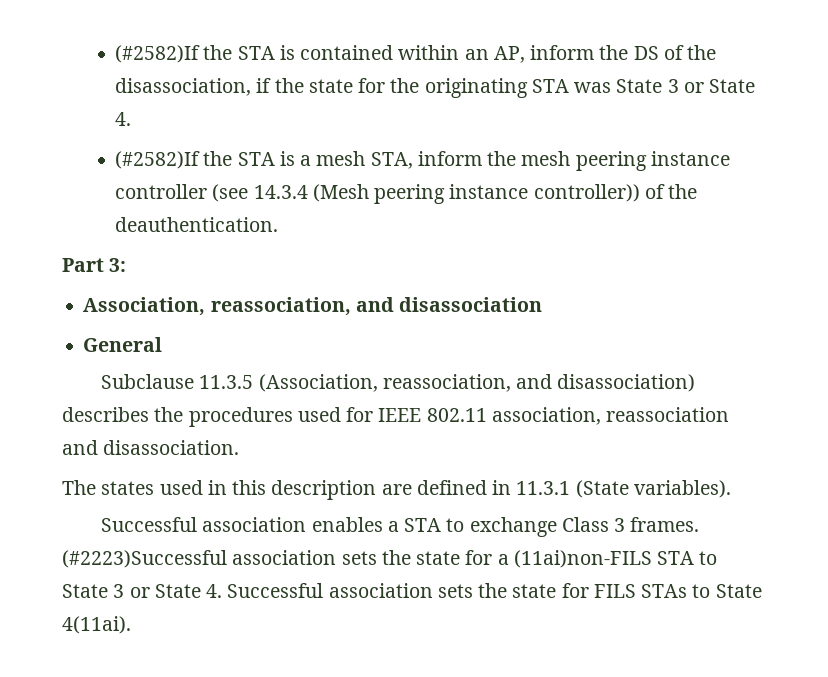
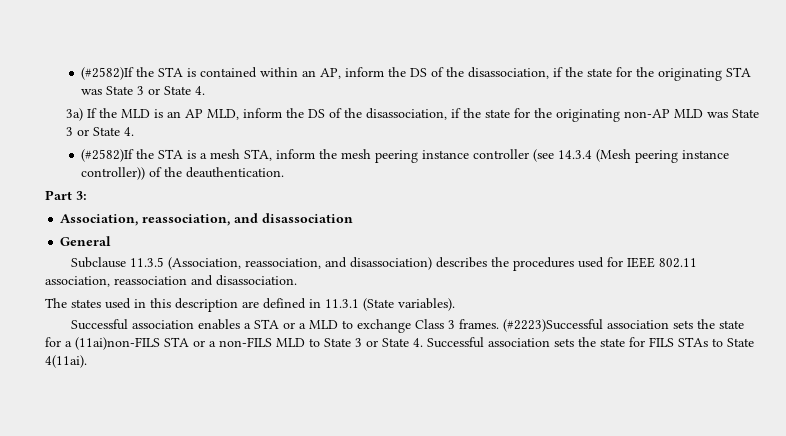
+ 3a) If the MLD is an AP MLD, inform the DS of the disassociation, if the state for the originating non-AP MLD was State 3 or State 4.
- Successful association enables a STA to exchange Class 3 frames.
+ Successful association enables a STA or a MLD to exchange Class 3 frames.
- (#2223)Successful association sets the state for a (11ai)non-FILS STA to State 3 or State 4. Successful association sets the state for FILS STAs to State 4(11ai).
+ (#2223)Successful association sets the state for a (11ai)non-FILS STA or a non-FILS MLD to State 3 or State 4. Successful association sets the state for FILS STAs to State 4(11ai).

